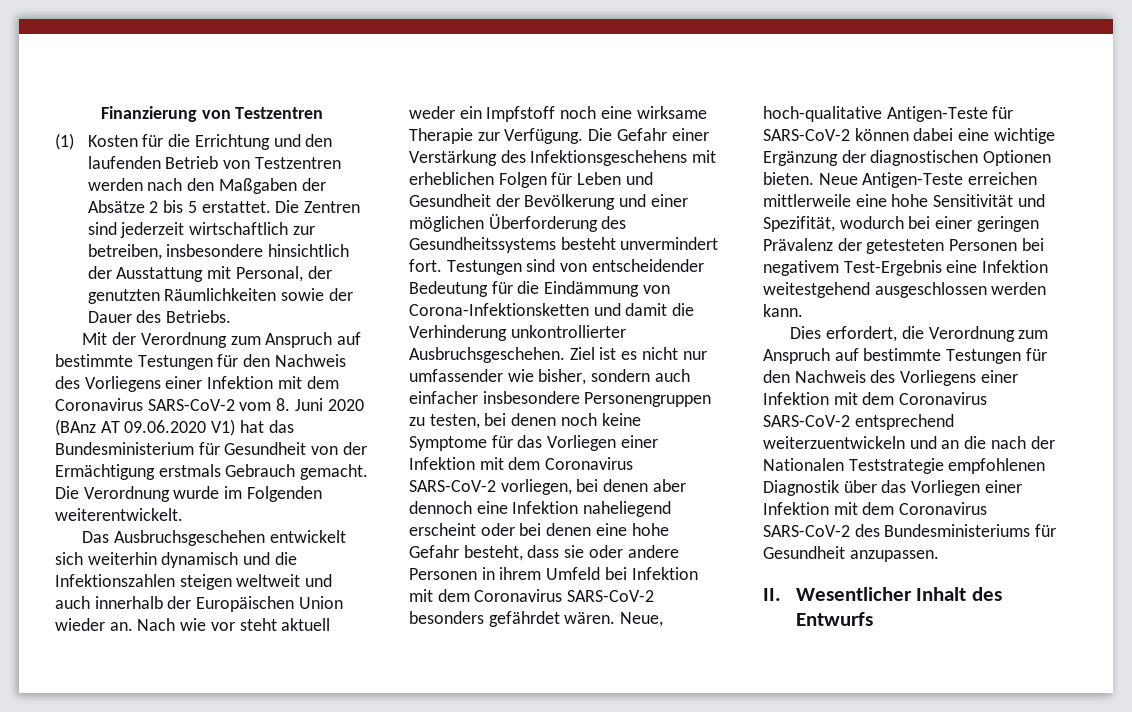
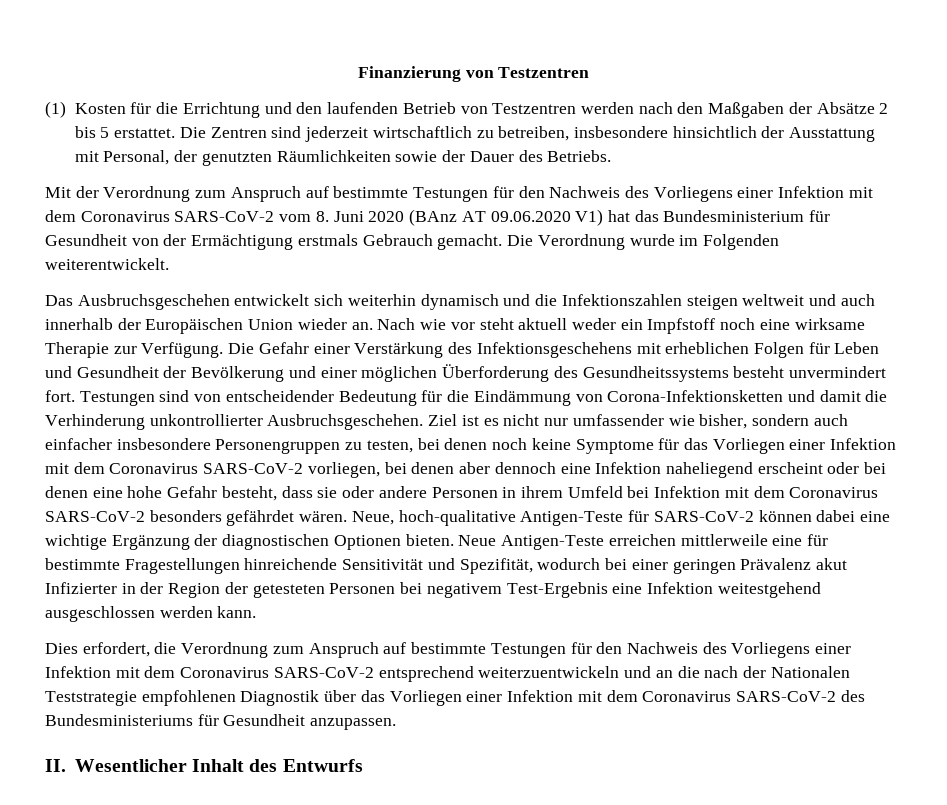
- Die Zentren sind jederzeit wirtschaftlich zur betreiben, insbesondere hinsichtlich der Ausstattung mit Personal, der genutzten Räumlichkeiten sowie der Dauer des Betriebs.
+ Die Zentren sind jederzeit wirtschaftlich zu betreiben, insbesondere hinsichtlich der Ausstattung mit Personal, der genutzten Räumlichkeiten sowie der Dauer des Betriebs.
- Neue Antigen-Teste erreichen mittlerweile eine hohe Sensitivität und Spezifität, wodurch bei einer geringen Prävalenz der getesteten Personen bei negativem Test-Ergebnis eine Infektion weitestgehend ausgeschlossen werden kann.
+ Neue Antigen-Teste erreichen mittlerweile eine für bestimmte Fragestellungen hinreichende Sensitivität und Spezifität, wodurch bei einer geringen Prävalenz akut Infizierter in der Region der getesteten Personen bei negativem Test-Ergebnis eine Infektion weitestgehend ausgeschlossen werden kann.

